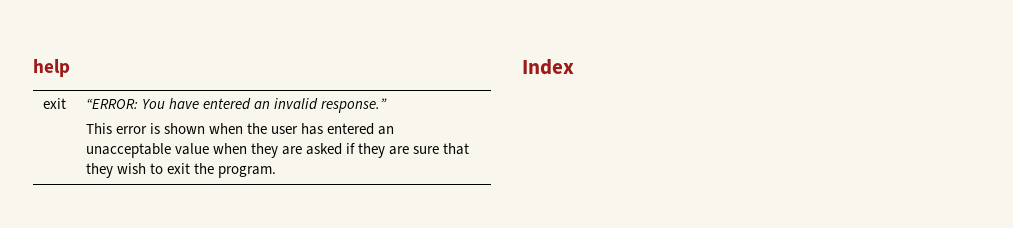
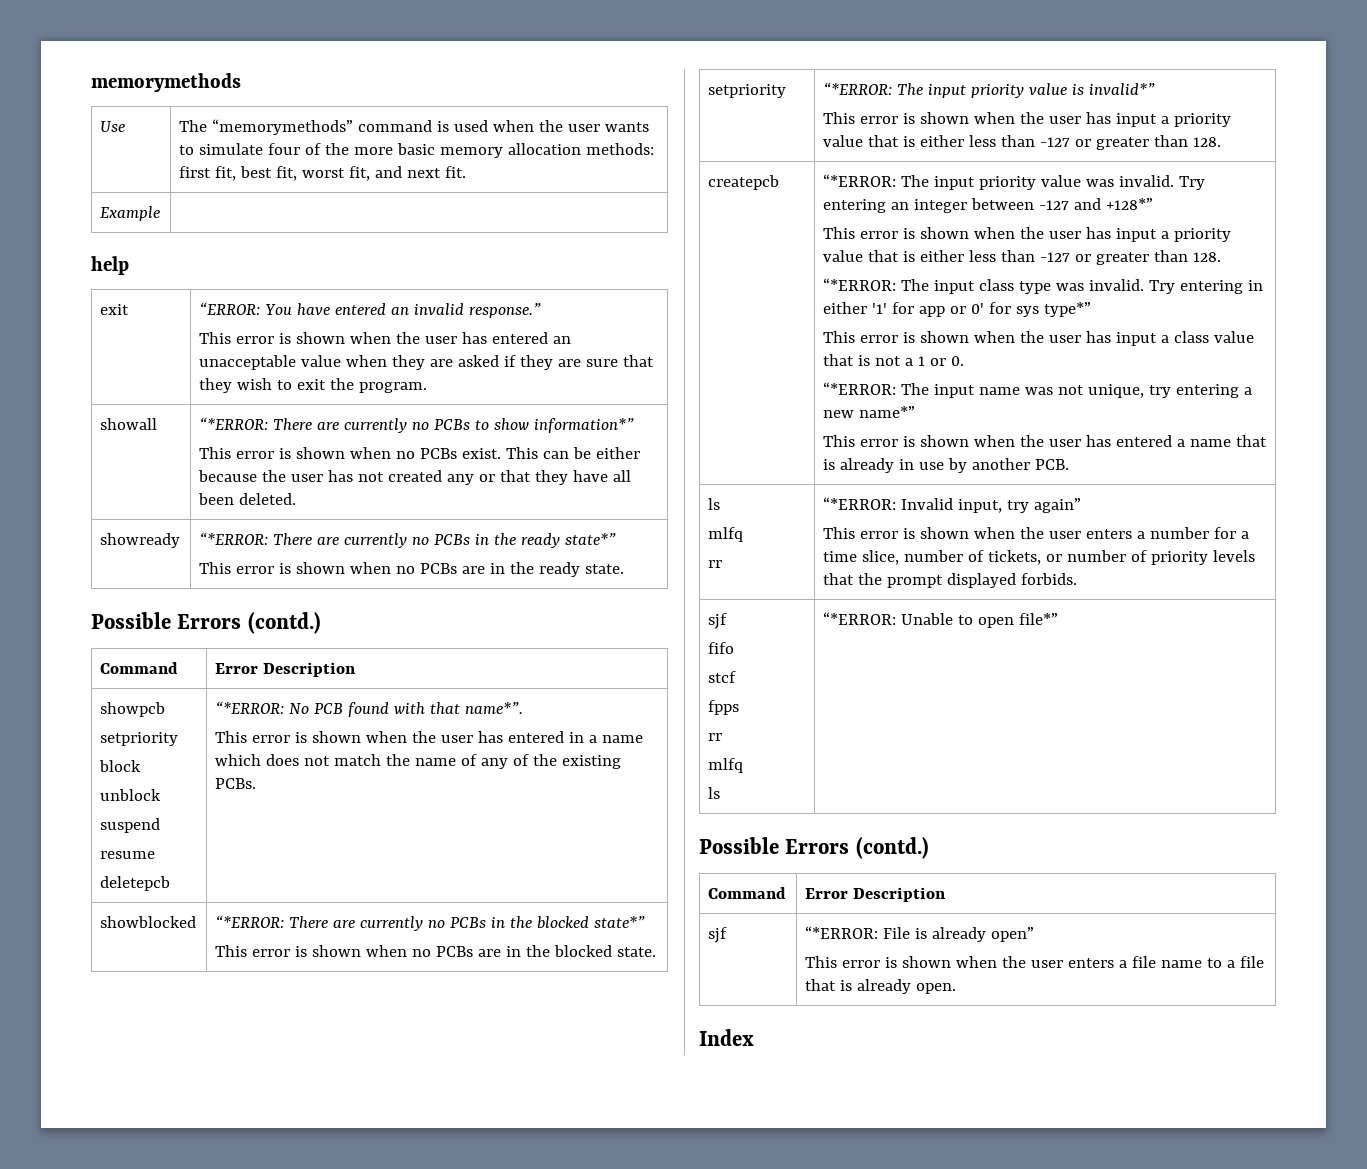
+ memorymethods
+ Use | The “memorymethods” command is used when the user wants to simulate four of the more basic memory allocation methods: first fit, best fit, worst fit, and next fit.
+ Example |
+ showall | “*ERROR: There are currently no PCBs to show information*”
+ This error is shown when no PCBs exist. This can be either because the user has not created any or that they have all been deleted.
+ showready | “*ERROR: There are currently no PCBs in the ready state*”
+ This error is shown when no PCBs are in the ready state.
+ Possible Errors (contd.)
+ Command | Error Description
+ showpcb
+ setpriority
+ block
+ unblock
+ suspend
+ resume
+ deletepcb | “*ERROR: No PCB found with that name*”.
+ This error is shown when the user has entered in a name which does not match the name of any of the existing PCBs.
+ showblocked | “*ERROR: There are currently no PCBs in the blocked state*”
+ This error is shown when no PCBs are in the blocked state.
+ setpriority | “*ERROR: The input priority value is invalid*”
+ This error is shown when the user has input a priority value that is either less than -127 or greater than 128.
+ createpcb | “*ERROR: The input priority value was invalid. Try entering an integer between -127 and +128*”
+ This error is shown when the user has input a priority value that is either less than -127 or greater than 128.
+ “*ERROR: The input class type was invalid. Try entering in either '1' for app or 0' for sys type*”
+ This error is shown when the user has input a class value that is not a 1 or 0.
+ “*ERROR: The input name was not unique, try entering a new name*”
+ This error is shown when the user has entered a name that is already in use by another PCB.
+ ls
+ mlfq
+ rr | “*ERROR: Invalid input, try again”
+ This error is shown when the user enters a number for a time slice, number of tickets, or number of priority levels that the prompt displayed forbids.
+ sjf
+ fifo
+ stcf
+ fpps
+ rr
+ mlfq
+ ls | “*ERROR: Unable to open file*”
+ Possible Errors (contd.)
+ Command | Error Description
+ sjf | “*ERROR: File is already open”
+ This error is shown when the user enters a file name to a file that is already open.

